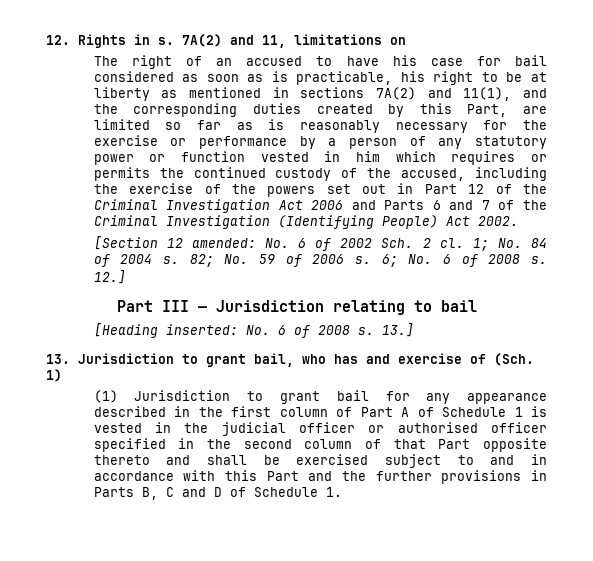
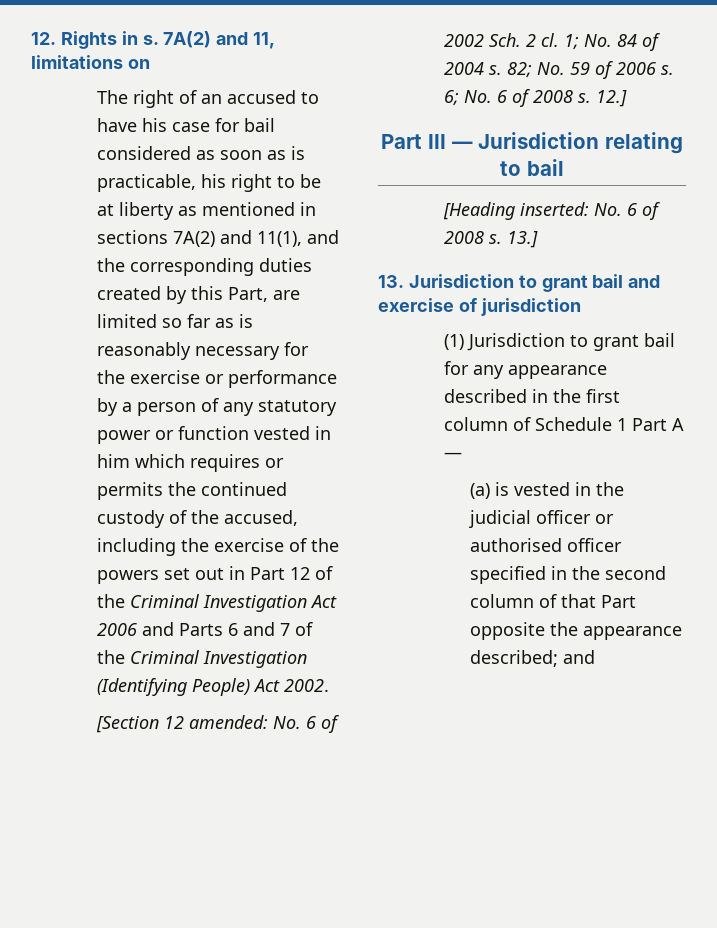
- 13. Jurisdiction to grant bail, who has and exercise of (Sch. 1)
+ 13. Jurisdiction to grant bail and exercise of jurisdiction
- (1) Jurisdiction to grant bail for any appearance described in the first column of Part A of Schedule 1 is vested in the judicial officer or authorised officer specified in the second column of that Part opposite thereto and shall be exercised subject to and in accordance with this Part and the further provisions in Parts B, C and D of Schedule 1.
+ (1) Jurisdiction to grant bail for any appearance described in the first column of Schedule 1 Part A —
+ (a) is vested in the judicial officer or authorised officer specified in the second column of that Part opposite the appearance described; and

